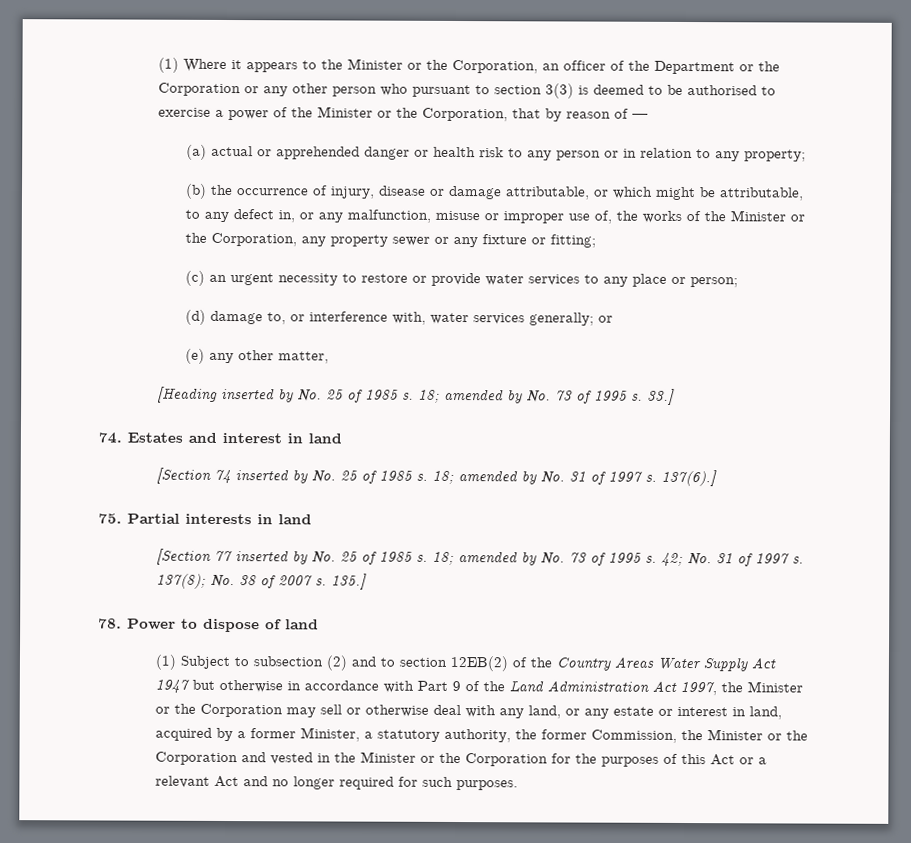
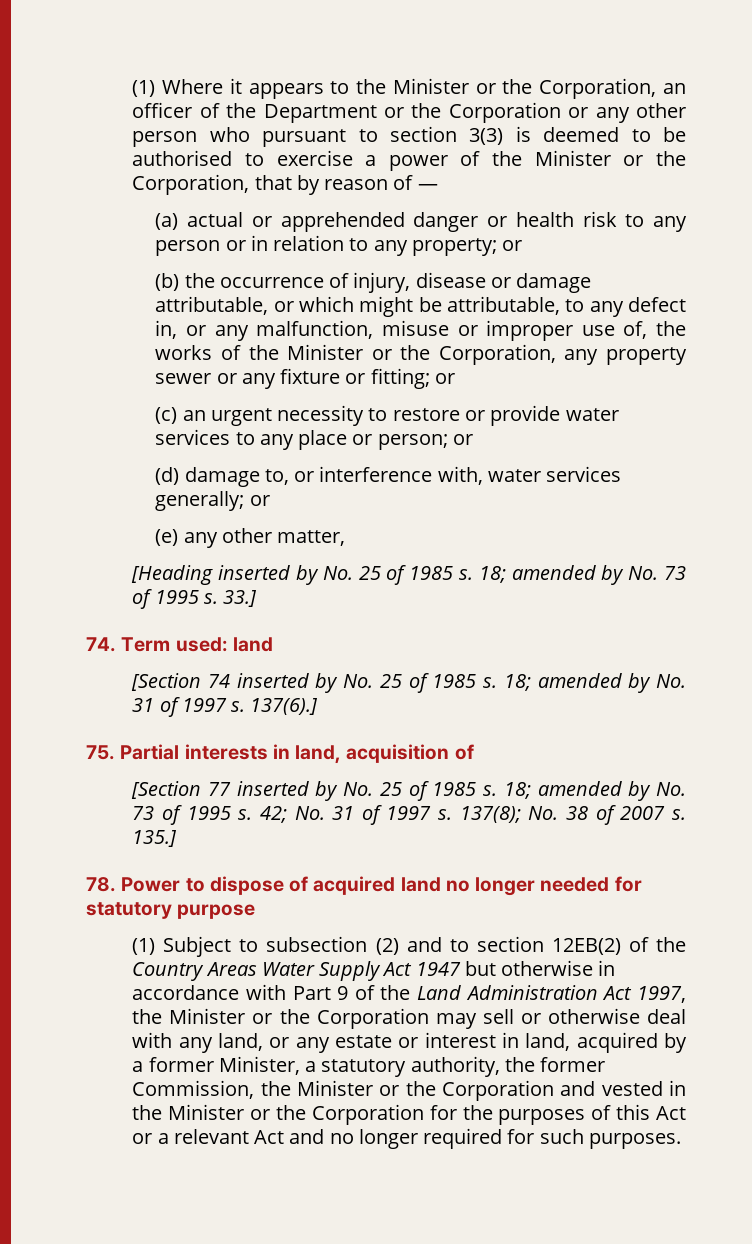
- (a) actual or apprehended danger or health risk to any person or in relation to any property;
+ (a) actual or apprehended danger or health risk to any person or in relation to any property; or
- (b) the occurrence of injury, disease or damage attributable, or which might be attributable, to any defect in, or any malfunction, misuse or improper use of, the works of the Minister or the Corporation, any property sewer or any fixture or fitting;
+ (b) the occurrence of injury, disease or damage attributable, or which might be attributable, to any defect in, or any malfunction, misuse or improper use of, the works of the Minister or the Corporation, any property sewer or any fixture or fitting; or
- (c) an urgent necessity to restore or provide water services to any place or person;
+ (c) an urgent necessity to restore or provide water services to any place or person; or
- 74. Estates and interest in land
+ 74. Term used: land
- 75. Partial interests in land
+ 75. Partial interests in land, acquisition of
- 78. Power to dispose of land
+ 78. Power to dispose of acquired land no longer needed for statutory purpose

